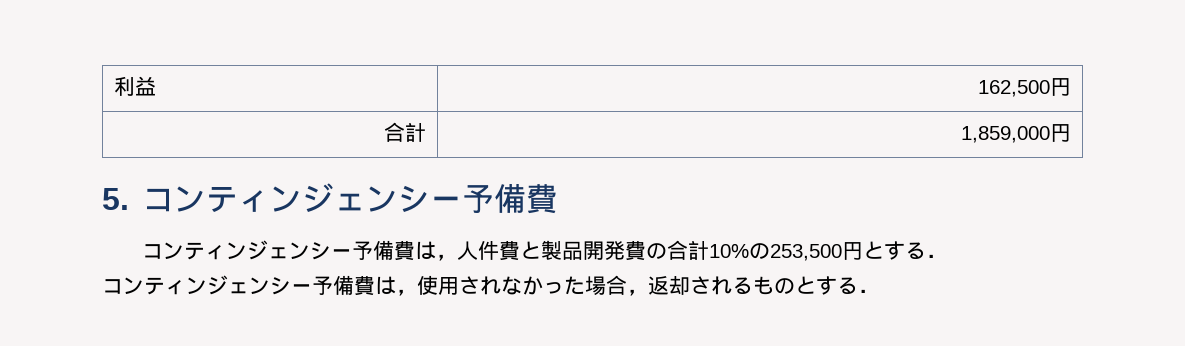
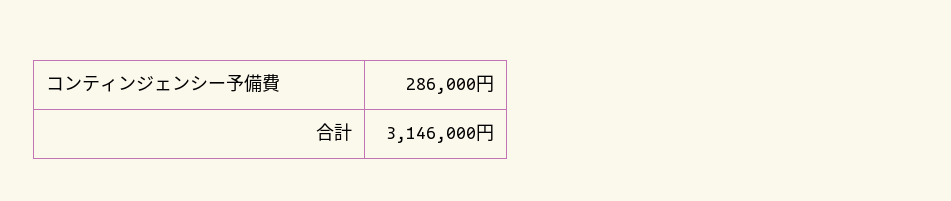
- 利益 | 162,500円
- 合計 | 1,859,000円
- 5.コンティンジェンシー予備費
- コンティンジェンシー予備費は，人件費と製品開発費の合計10%の253,500円とする．
- コンティンジェンシー予備費は，使用されなかった場合，返却されるものとする．
+ コンティンジェンシー予備費 | 286,000円
+ 合計 | 3,146,000円

